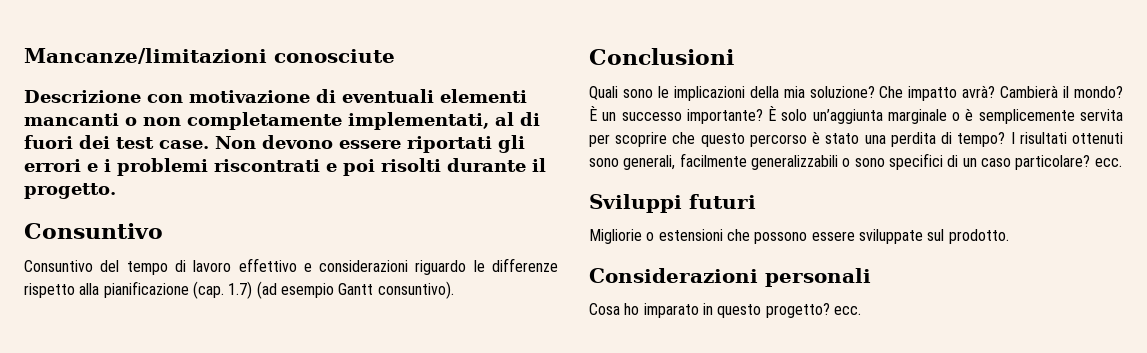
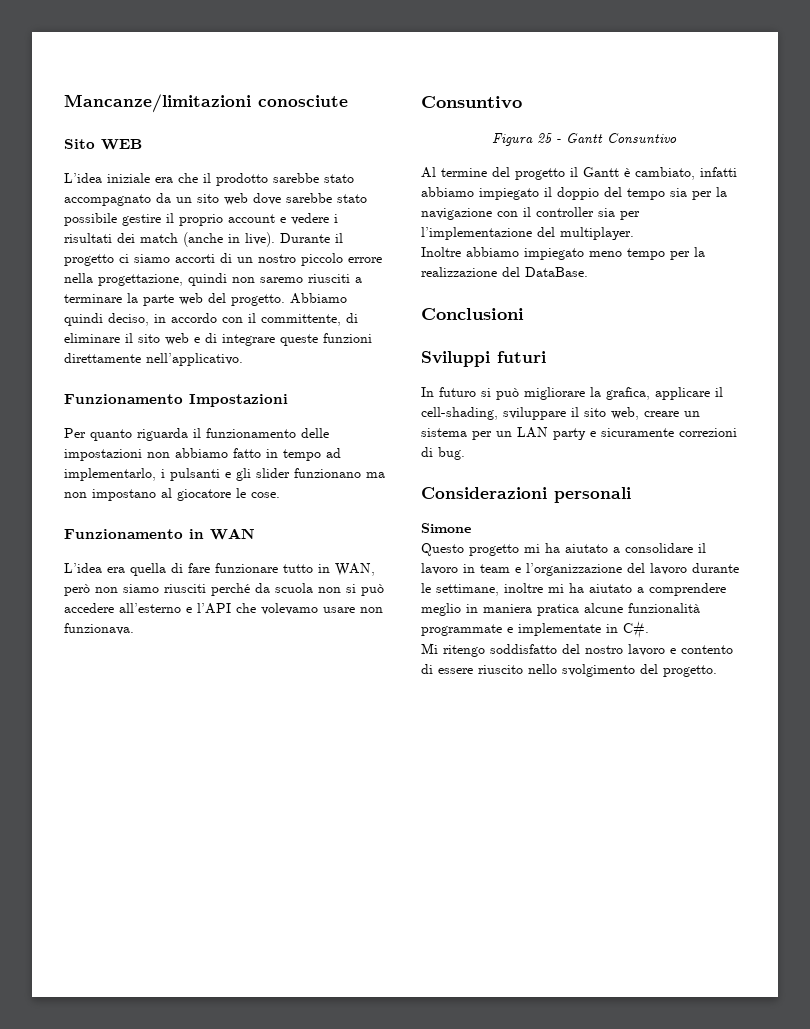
- Descrizione con motivazione di eventuali elementi mancanti o non completamente implementati, al di fuori dei test case. Non devono essere riportati gli errori e i problemi riscontrati e poi risolti durante il progetto.
+ Sito WEB
+ L’idea iniziale era che il prodotto sarebbe stato accompagnato da un sito web dove sarebbe stato possibile gestire il proprio account e vedere i risultati dei match (anche in live). Durante il progetto ci siamo accorti di un nostro piccolo errore nella progettazione, quindi non saremo riusciti a terminare la parte web del progetto. Abbiamo quindi deciso, in accordo con il committente, di eliminare il sito web e di integrare queste funzioni direttamente nell’applicativo.
+ Funzionamento Impostazioni
+ Per quanto riguarda il funzionamento delle impostazioni non abbiamo fatto in tempo ad implementarlo, i pulsanti e gli slider funzionano ma non impostano al giocatore le cose.
+ Funzionamento in WAN
+ L’idea era quella di fare funzionare tutto in WAN, però non siamo riusciti perché da scuola non si può accedere all’esterno e l’API che volevamo usare non funzionava.
  Consuntivo
- Consuntivo del tempo di lavoro effettivo e considerazioni riguardo le differenze rispetto alla pianificazione (cap. 1.7) (ad esempio Gantt consuntivo).
+ Figura 25 - Gantt Consuntivo
+ Al termine del progetto il Gantt è cambiato, infatti abbiamo impiegato il doppio del tempo sia per la navigazione con il controller sia per l’implementazione del multiplayer.
+ Inoltre abbiamo impiegato meno tempo per la realizzazione del DataBase.
  Conclusioni
- Quali sono le implicazioni della mia soluzione? Che impatto avrà? Cambierà il mondo? È un successo importante? È solo un’aggiunta marginale o è semplicemente servita per scoprire che questo percorso è stato una perdita di tempo? I risultati ottenuti sono generali, facilmente generalizzabili o sono specifici di un caso particolare? ecc.
  Sviluppi futuri
- Migliorie o estensioni che possono essere sviluppate sul prodotto.
+ In futuro si può migliorare la grafica, applicare il cell-shading, sviluppare il sito web, creare un sistema per un LAN party e sicuramente correzioni di bug.
  Considerazioni personali
- Cosa ho imparato in questo progetto? ecc.
+ Simone
+ Questo progetto mi ha aiutato a consolidare il lavoro in team e l’organizzazione del lavoro durante le settimane, inoltre mi ha aiutato a comprendere meglio in maniera pratica alcune funzionalità programmate e implementate in C#.
+ Mi ritengo soddisfatto del nostro lavoro e contento di essere riuscito nello svolgimento del progetto.

